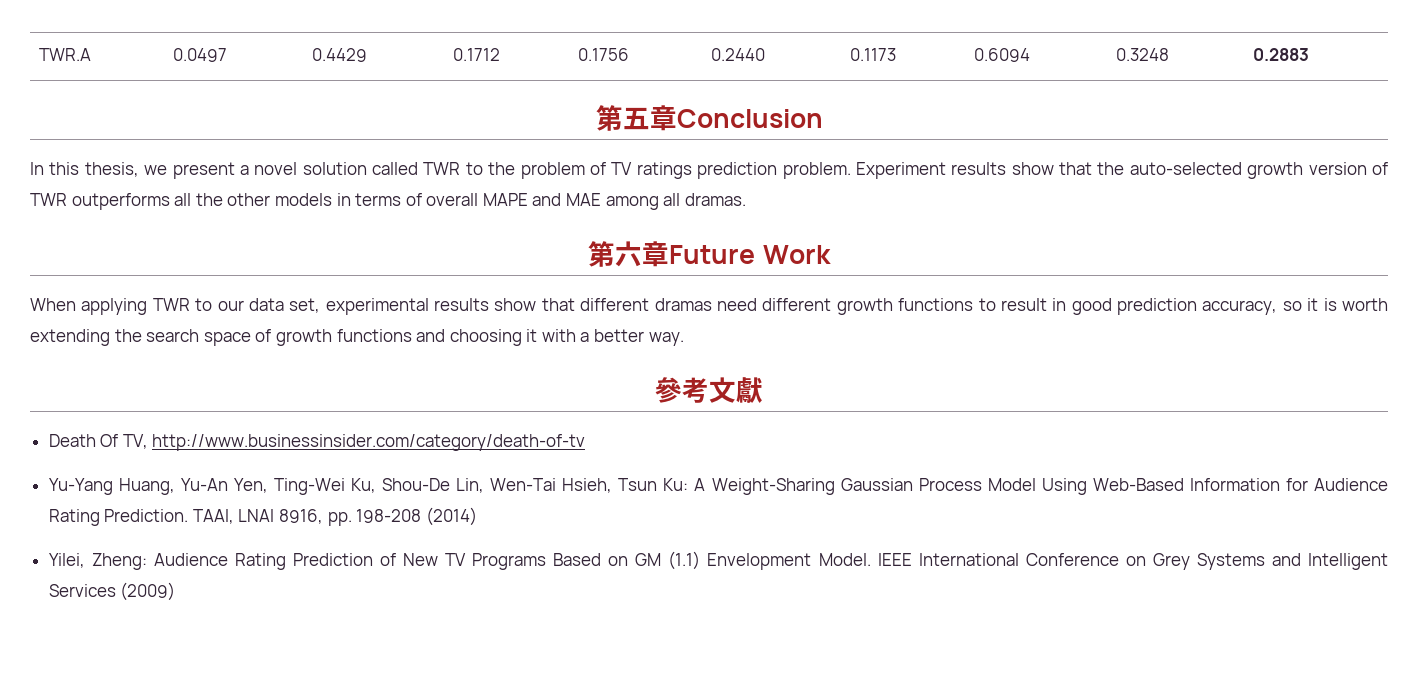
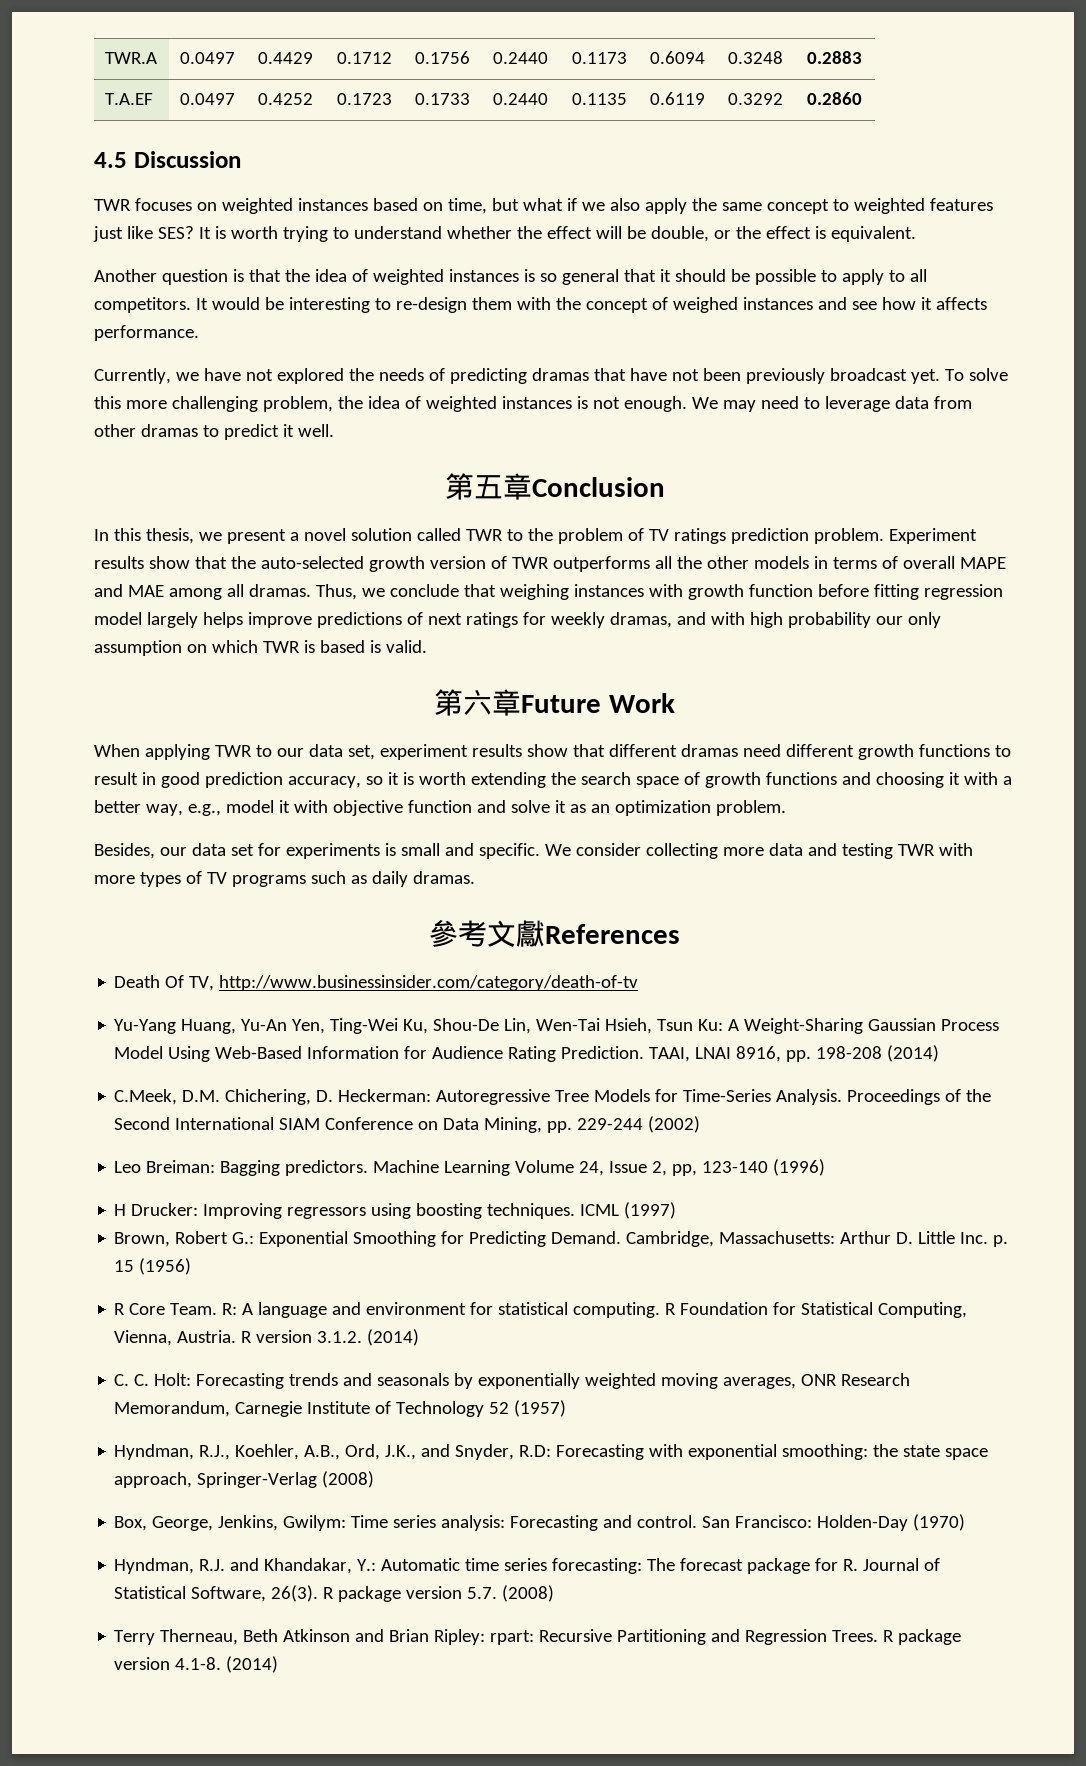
+ T.A.EF | 0.0497 | 0.4252 | 0.1723 | 0.1733 | 0.2440 | 0.1135 | 0.6119 | 0.3292 | 0.2860
+ 4.5 Discussion
+ TWR focuses on weighted instances based on time, but what if we also apply the same concept to weighted features just like SES? It is worth trying to understand whether the effect will be double, or the effect is equivalent.
+ Another question is that the idea of weighted instances is so general that it should be possible to apply to all competitors. It would be interesting to re-design them with the concept of weighed instances and see how it affects performance.
+ Currently, we have not explored the needs of predicting dramas that have not been previously broadcast yet. To solve this more challenging problem, the idea of weighted instances is not enough. We may need to leverage data from other dramas to predict it well.
+ Thus, we conclude that weighing instances with growth function before fitting regression model largely helps improve predictions of next ratings for weekly dramas, and with high probability our only assumption on which TWR is based is valid.
- When applying TWR to our data set, experimental results show that different dramas need different growth functions to result in good prediction accuracy, so it is worth extending the search space of growth functions and choosing it with a better way.
+ When applying TWR to our data set, experiment results show that different dramas need different growth functions to result in good prediction accuracy, so it is worth extending the search space of growth functions and choosing it with a better way, e.g., model it with objective function and solve it as an optimization problem.
+ Besides, our data set for experiments is small and specific. We consider collecting more data and testing TWR with more types of TV programs such as daily dramas.
- 參考文獻
+ 參考文獻References
- Yilei, Zheng: Audience Rating Prediction of New TV Programs Based on GM (1.1) Envelopment Model. IEEE International Conference on Grey Systems and Intelligent Services (2009)
+ C.Meek, D.M. Chichering, D. Heckerman: Autoregressive Tree Models for Time-Series Analysis. Proceedings of the Second International SIAM Conference on Data Mining, pp. 229-244 (2002)
+ Leo Breiman: Bagging predictors. Machine Learning Volume 24, Issue 2, pp, 123-140 (1996)
+ H Drucker: Improving regressors using boosting techniques. ICML (1997)
+ Brown, Robert G.: Exponential Smoothing for Predicting Demand. Cambridge, Massachusetts: Arthur D. Little Inc. p. 15 (1956)
+ R Core Team. R: A language and environment for statistical computing. R Foundation for Statistical Computing, Vienna, Austria. R version 3.1.2. (2014)
+ C. C. Holt: Forecasting trends and seasonals by exponentially weighted moving averages, ONR Research Memorandum, Carnegie Institute of Technology 52 (1957)
+ Hyndman, R.J., Koehler, A.B., Ord, J.K., and Snyder, R.D: Forecasting with exponential smoothing: the state space approach, Springer-Verlag (2008)
+ Box, George, Jenkins, Gwilym: Time series analysis: Forecasting and control. San Francisco: Holden-Day (1970)
+ Hyndman, R.J. and Khandakar, Y.: Automatic time series forecasting: The forecast package for R. Journal of Statistical Software, 26(3). R package version 5.7. (2008)
+ Terry Therneau, Beth Atkinson and Brian Ripley: rpart: Recursive Partitioning and Regression Trees. R package version 4.1-8. (2014)

